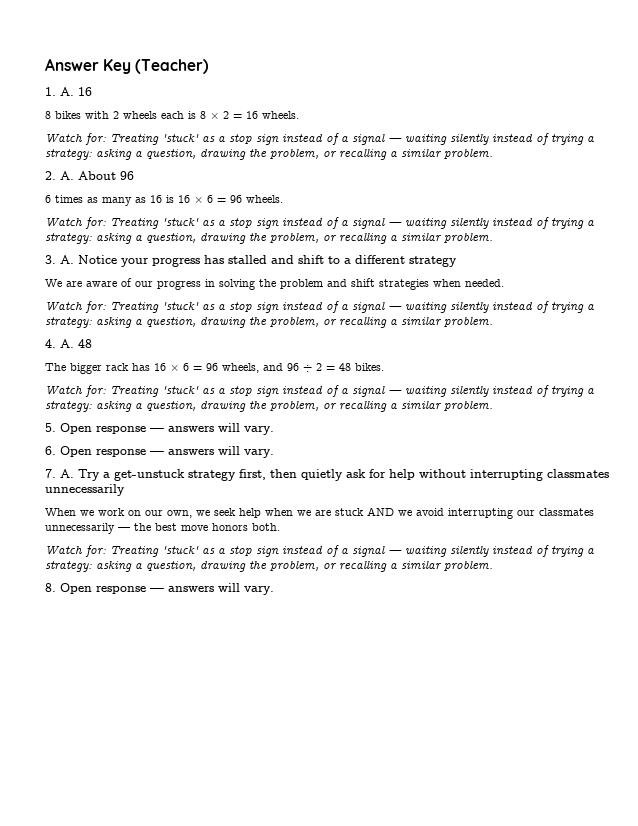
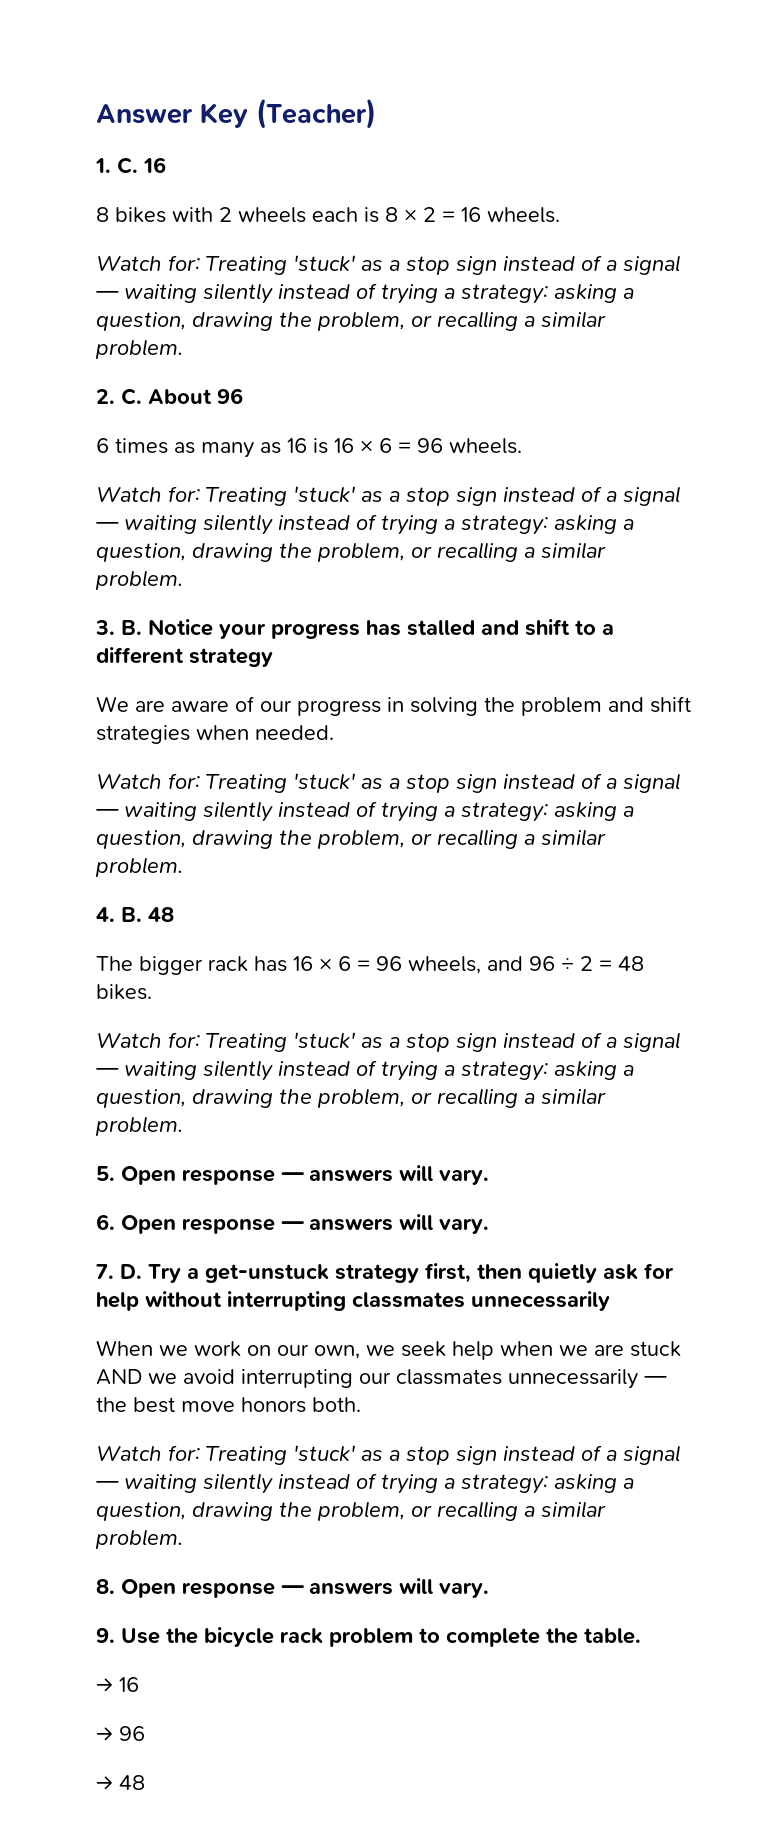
- 1. A. 16
+ 1. C. 16
- 2. A. About 96
+ 2. C. About 96
- 3. A. Notice your progress has stalled and shift to a different strategy
+ 3. B. Notice your progress has stalled and shift to a different strategy
- 4. A. 48
+ 4. B. 48
- 7. A. Try a get-unstuck strategy first, then quietly ask for help without interrupting classmates unnecessarily
+ 7. D. Try a get-unstuck strategy first, then quietly ask for help without interrupting classmates unnecessarily
+ 9. Use the bicycle rack problem to complete the table.
+ → 16
+ → 96
+ → 48

